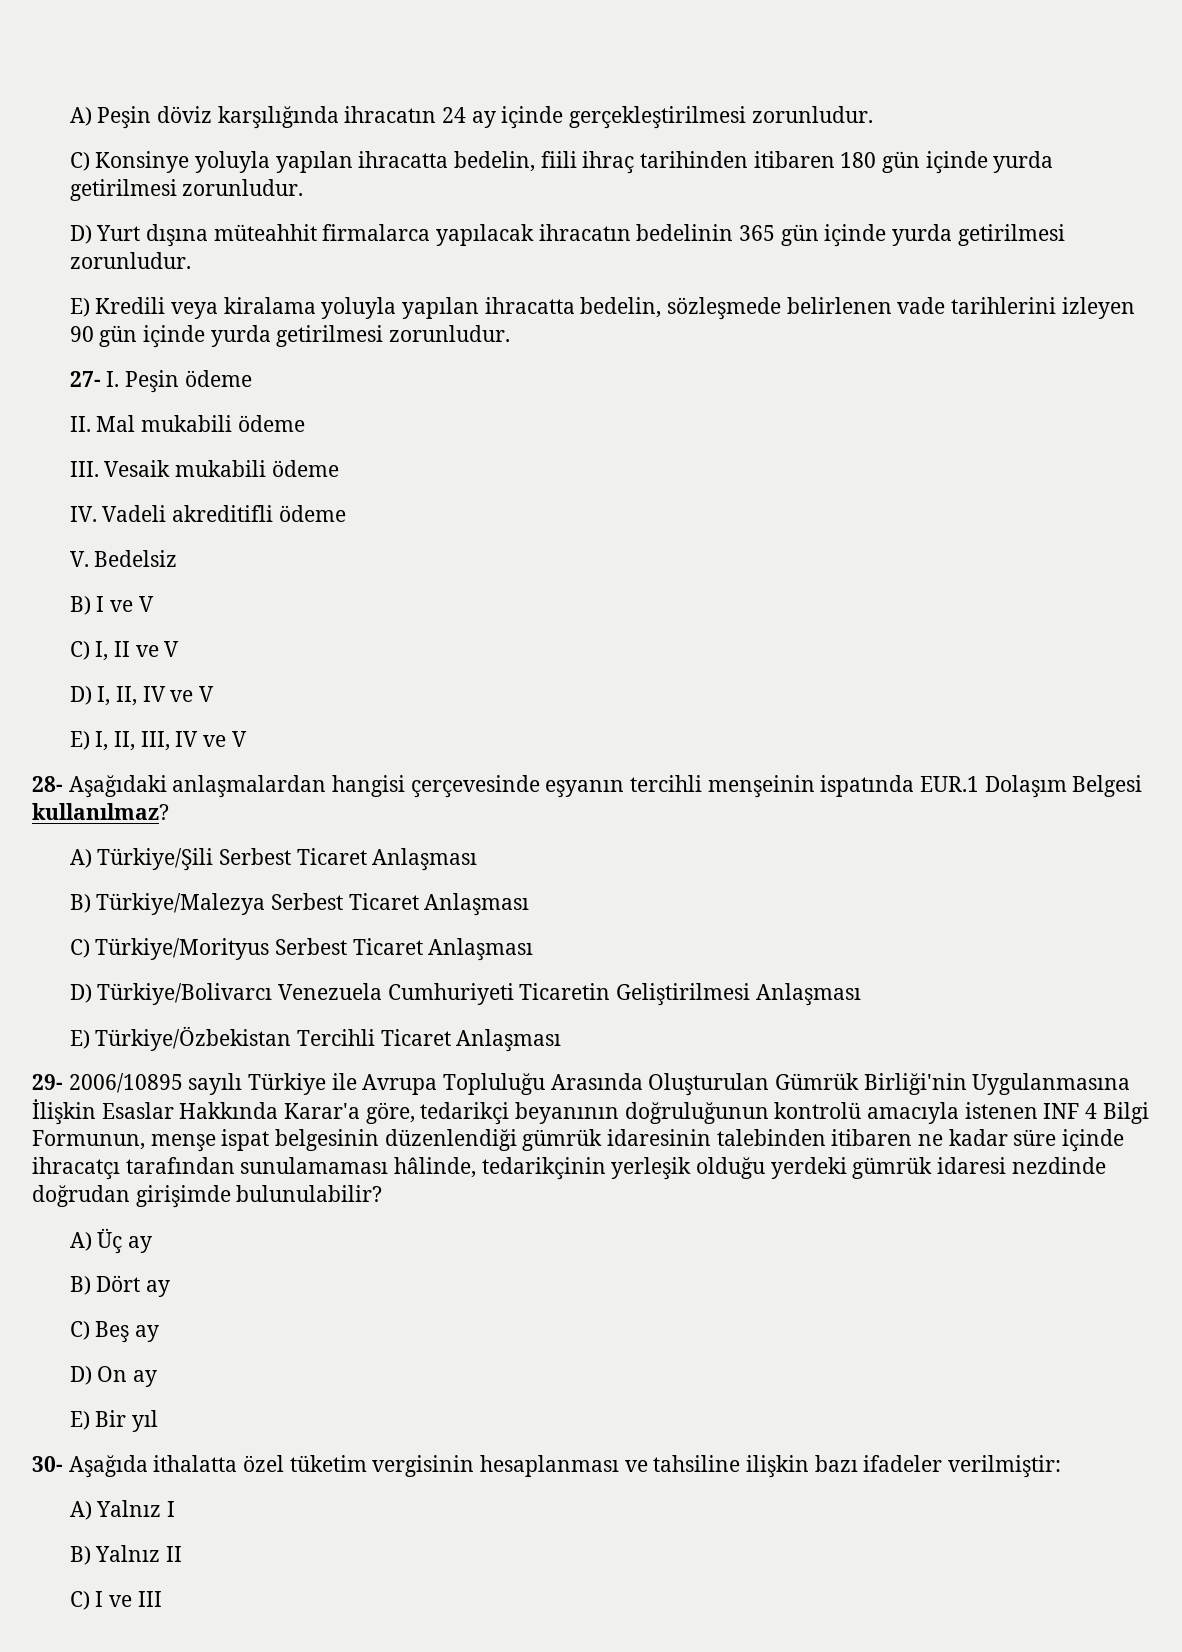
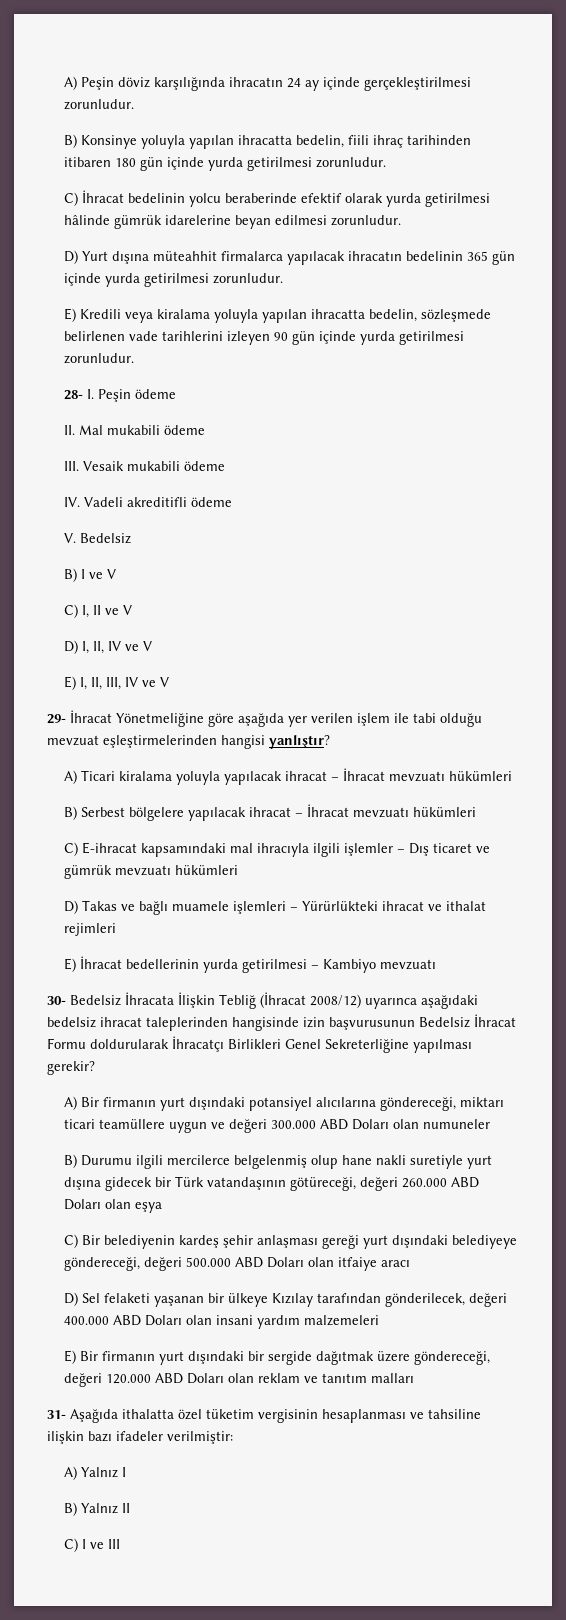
- C) Konsinye yoluyla yapılan ihracatta bedelin, fiili ihraç tarihinden itibaren 180 gün içinde yurda getirilmesi zorunludur.
+ B) Konsinye yoluyla yapılan ihracatta bedelin, fiili ihraç tarihinden itibaren 180 gün içinde yurda getirilmesi zorunludur.
+ C) İhracat bedelinin yolcu beraberinde efektif olarak yurda getirilmesi hâlinde gümrük idarelerine beyan edilmesi zorunludur.
- 27- I. Peşin ödeme
+ 28- I. Peşin ödeme
- 28- Aşağıdaki anlaşmalardan hangisi çerçevesinde eşyanın tercihli menşeinin ispatında EUR.1 Dolaşım Belgesi kullanılmaz?
- A) Türkiye/Şili Serbest Ticaret Anlaşması
- B) Türkiye/Malezya Serbest Ticaret Anlaşması
- C) Türkiye/Morityus Serbest Ticaret Anlaşması
- D) Türkiye/Bolivarcı Venezuela Cumhuriyeti Ticaretin Geliştirilmesi Anlaşması
- E) Türkiye/Özbekistan Tercihli Ticaret Anlaşması
- 29- 2006/10895 sayılı Türkiye ile Avrupa Topluluğu Arasında Oluşturulan Gümrük Birliği'nin Uygulanmasına İlişkin Esaslar Hakkında Karar'a göre, tedarikçi beyanının doğruluğunun kontrolü amacıyla istenen INF 4 Bilgi Formunun, menşe ispat belgesinin düzenlendiği gümrük idaresinin talebinden itibaren ne kadar süre içinde ihracatçı tarafından sunulamaması hâlinde, tedarikçinin yerleşik olduğu yerdeki gümrük idaresi nezdinde doğrudan girişimde bulunulabilir?
- A) Üç ay
- B) Dört ay
- C) Beş ay
- D) On ay
- E) Bir yıl
- 30- Aşağıda ithalatta özel tüketim vergisinin hesaplanması ve tahsiline ilişkin bazı ifadeler verilmiştir:
+ 29- İhracat Yönetmeliğine göre aşağıda yer verilen işlem ile tabi olduğu mevzuat eşleştirmelerinden hangisi yanlıştır?
+ A) Ticari kiralama yoluyla yapılacak ihracat – İhracat mevzuatı hükümleri
+ B) Serbest bölgelere yapılacak ihracat – İhracat mevzuatı hükümleri
+ C) E-ihracat kapsamındaki mal ihracıyla ilgili işlemler – Dış ticaret ve gümrük mevzuatı hükümleri
+ D) Takas ve bağlı muamele işlemleri – Yürürlükteki ihracat ve ithalat rejimleri
+ E) İhracat bedellerinin yurda getirilmesi – Kambiyo mevzuatı
+ 30- Bedelsiz İhracata İlişkin Tebliğ (İhracat 2008/12) uyarınca aşağıdaki bedelsiz ihracat taleplerinden hangisinde izin başvurusunun Bedelsiz İhracat Formu doldurularak İhracatçı Birlikleri Genel Sekreterliğine yapılması gerekir?
+ A) Bir firmanın yurt dışındaki potansiyel alıcılarına göndereceği, miktarı ticari teamüllere uygun ve değeri 300.000 ABD Doları olan numuneler
+ B) Durumu ilgili mercilerce belgelenmiş olup hane nakli suretiyle yurt dışına gidecek bir Türk vatandaşının götüreceği, değeri 260.000 ABD Doları olan eşya
+ C) Bir belediyenin kardeş şehir anlaşması gereği yurt dışındaki belediyeye göndereceği, değeri 500.000 ABD Doları olan itfaiye aracı
+ D) Sel felaketi yaşanan bir ülkeye Kızılay tarafından gönderilecek, değeri 400.000 ABD Doları olan insani yardım malzemeleri
+ E) Bir firmanın yurt dışındaki bir sergide dağıtmak üzere göndereceği, değeri 120.000 ABD Doları olan reklam ve tanıtım malları
+ 31- Aşağıda ithalatta özel tüketim vergisinin hesaplanması ve tahsiline ilişkin bazı ifadeler verilmiştir:

